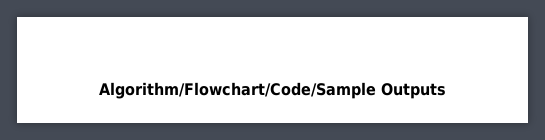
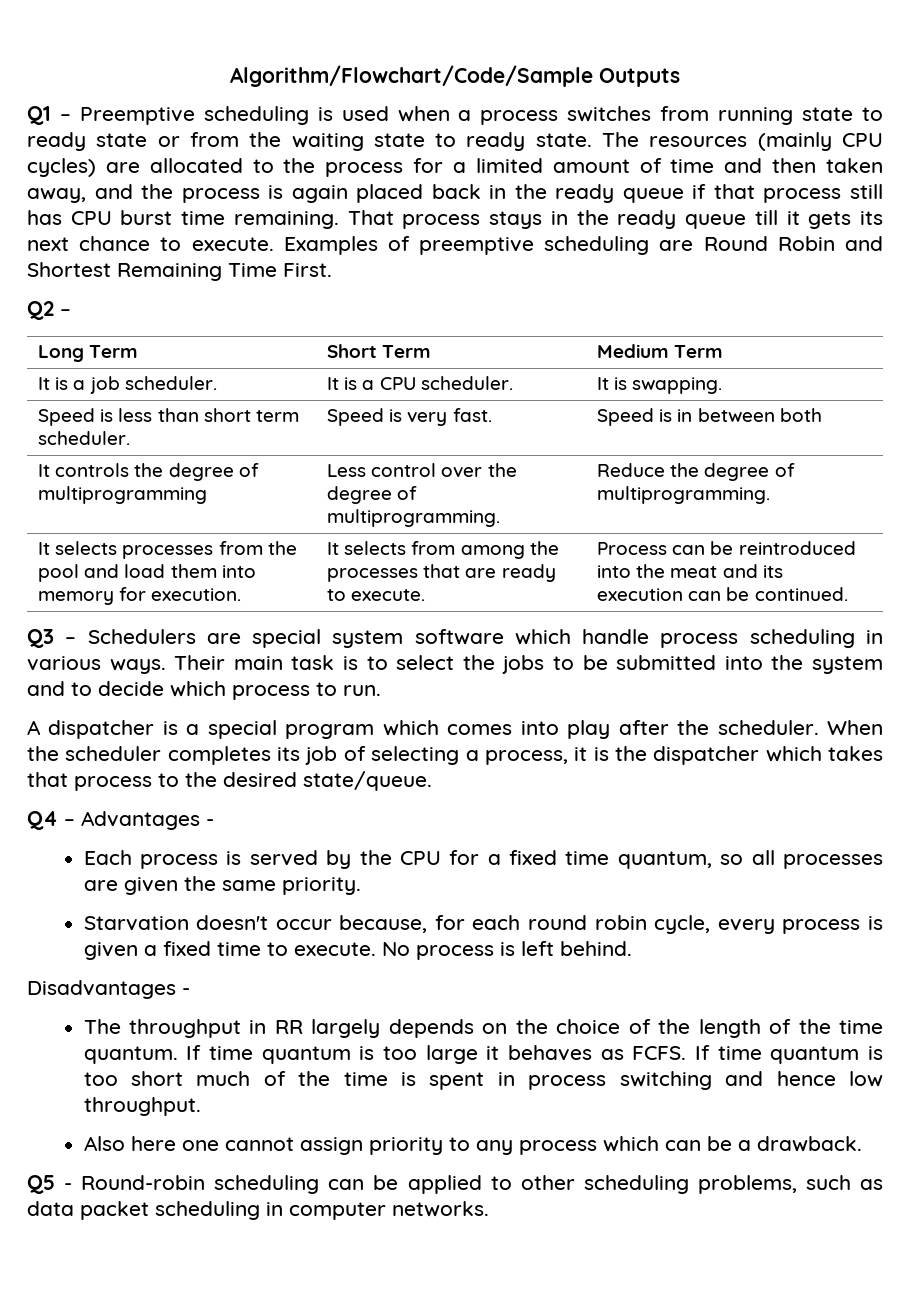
+ Q1 – Preemptive scheduling is used when a process switches from running state to ready state or from the waiting state to ready state. The resources (mainly CPU cycles) are allocated to the process for a limited amount of time and then taken away, and the process is again placed back in the ready queue if that process still has CPU burst time remaining. That process stays in the ready queue till it gets its next chance to execute. Examples of preemptive scheduling are Round Robin and Shortest Remaining Time First.
+ Q2 –
+ Long Term | Short Term | Medium Term
+ It is a job scheduler. | It is a CPU scheduler. | It is swapping.
+ Speed is less than short term scheduler. | Speed is very fast. | Speed is in between both
+ It controls the degree of multiprogramming | Less control over the degree of multiprogramming. | Reduce the degree of multiprogramming.
+ It selects processes from the pool and load them into memory for execution. | It selects from among the processes that are ready to execute. | Process can be reintroduced into the meat and its execution can be continued.
+ Q3 – Schedulers are special system software which handle process scheduling in various ways. Their main task is to select the jobs to be submitted into the system and to decide which process to run.
+ A dispatcher is a special program which comes into play after the scheduler. When the scheduler completes its job of selecting a process, it is the dispatcher which takes that process to the desired state/queue.
+ Q4 – Advantages -
+ Each process is served by the CPU for a fixed time quantum, so all processes are given the same priority.
+ Starvation doesn't occur because, for each round robin cycle, every process is given a fixed time to execute. No process is left behind.
+ Disadvantages -
+ The throughput in RR largely depends on the choice of the length of the time quantum. If time quantum is too large it behaves as FCFS. If time quantum is too short much of the time is spent in process switching and hence low throughput.
+ Also here one cannot assign priority to any process which can be a drawback.
+ Q5 - Round-robin scheduling can be applied to other scheduling problems, such as data packet scheduling in computer networks.

